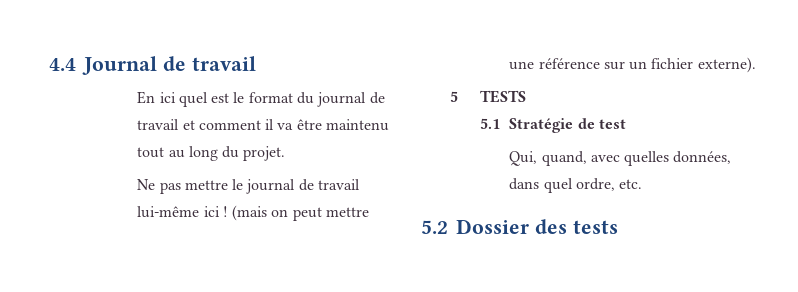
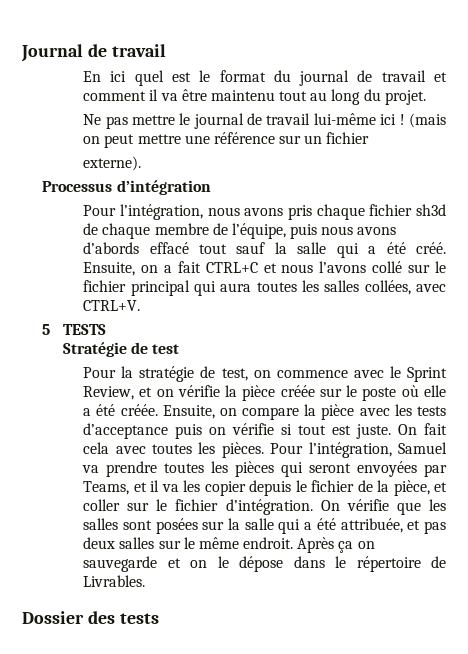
- 4.4 Journal de travail
+ Journal de travail
- (mais on peut mettre une référence sur un fichier externe).
+ (mais on peut mettre une référence sur un fichier
+ externe).
+ Processus d’intégration
+ Pour l’intégration, nous avons pris chaque fichier sh3d de chaque membre de l’équipe, puis nous avons d’abords effacé tout sauf la salle qui a été créé. Ensuite, on a fait CTRL+C et nous l’avons collé sur le fichier principal qui aura toutes les salles collées, avec CTRL+V.
- 5.1 Stratégie de test
+ Stratégie de test
- Qui, quand, avec quelles données, dans quel ordre, etc.
- 5.2 Dossier des tests
+ Pour la stratégie de test, on commence avec le Sprint Review, et on vérifie la pièce créée sur le poste où elle a été créée. Ensuite, on compare la pièce avec les tests d’acceptance puis on vérifie si tout est juste. On fait cela avec toutes les pièces. Pour l’intégration, Samuel va prendre toutes les pièces qui seront envoyées par Teams, et il va les copier depuis le fichier de la pièce, et coller sur le fichier d’intégration. On vérifie que les salles sont posées sur la salle qui a été attribuée, et pas deux salles sur le même endroit. Après ça on sauvegarde et on le dépose dans le répertoire de Livrables.
+ Dossier des tests

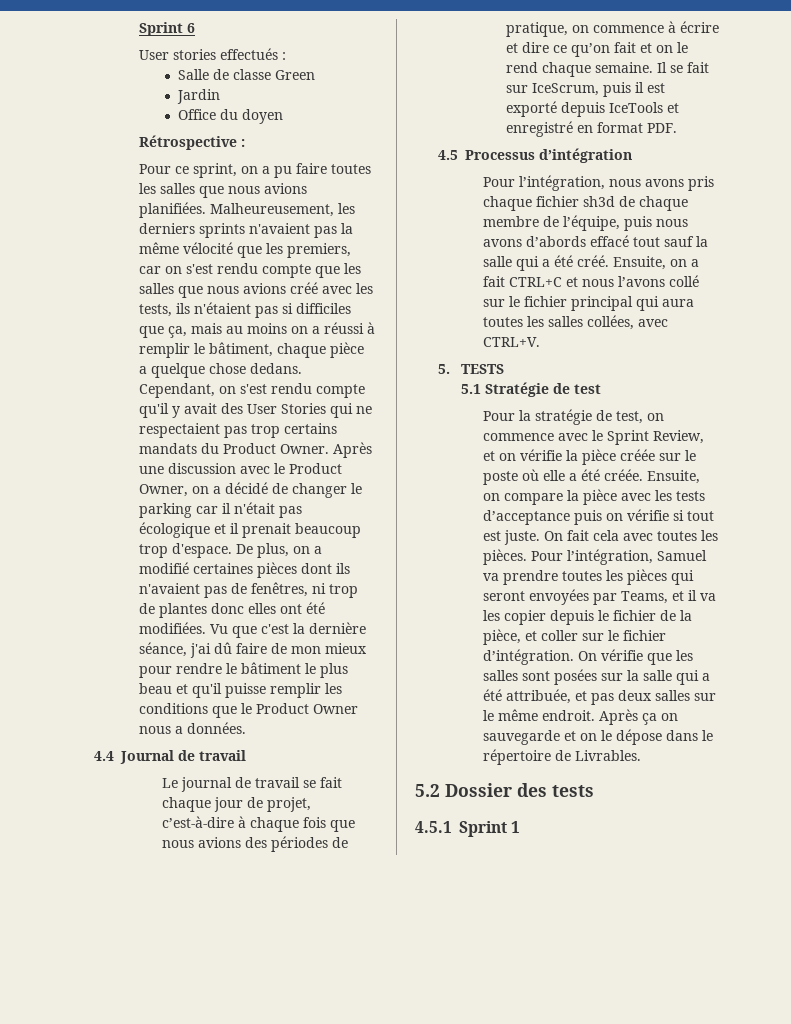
- Journal de travail
- En ici quel est le format du journal de travail et comment il va être maintenu tout au long du projet.
- Ne pas mettre le journal de travail lui-même ici ! (mais on peut mettre une référence sur un fichier
- externe).
- Processus d’intégration
+ Sprint 6
+ User stories effectués :
+ Salle de classe Green
+ Jardin
+ Office du doyen
+ Rétrospective :
+ Pour ce sprint, on a pu faire toutes les salles que nous avions planifiées. Malheureusement, les derniers sprints n'avaient pas la même vélocité que les premiers, car on s'est rendu compte que les salles que nous avions créé avec les tests, ils n'étaient pas si difficiles que ça, mais au moins on a réussi à remplir le bâtiment, chaque pièce a quelque chose dedans. Cependant, on s'est rendu compte qu'il y avait des User Stories qui ne respectaient pas trop certains mandats du Product Owner. Après une discussion avec le Product Owner, on a décidé de changer le parking car il n'était pas écologique et il prenait beaucoup trop d'espace. De plus, on a modifié certaines pièces dont ils n'avaient pas de fenêtres, ni trop de plantes donc elles ont été modifiées. Vu que c'est la dernière séance, j'ai dû faire de mon mieux pour rendre le bâtiment le plus beau et qu'il puisse remplir les conditions que le Product Owner nous a données.
+ 4.4 Journal de travail
+ Le journal de travail se fait chaque jour de projet, c’est-à-dire à chaque fois que nous avions des périodes de pratique, on commence à écrire et dire ce qu’on fait et on le rend chaque semaine. Il se fait sur IceScrum, puis il est exporté depuis IceTools et enregistré en format PDF.
+ 4.5 Processus d’intégration
- 5 TESTS
+ 5. TESTS
- Stratégie de test
+ 5.1 Stratégie de test
- Dossier des tests
+ 5.2 Dossier des tests
+ 4.5.1 Sprint 1

